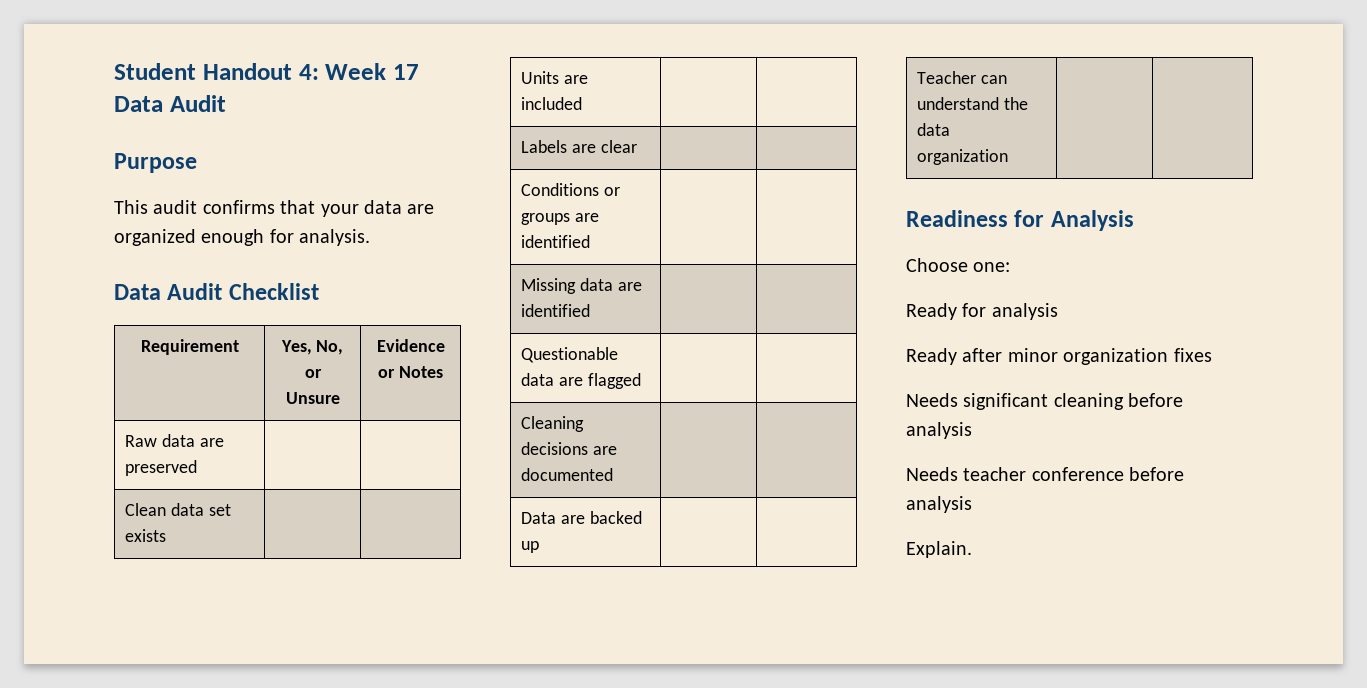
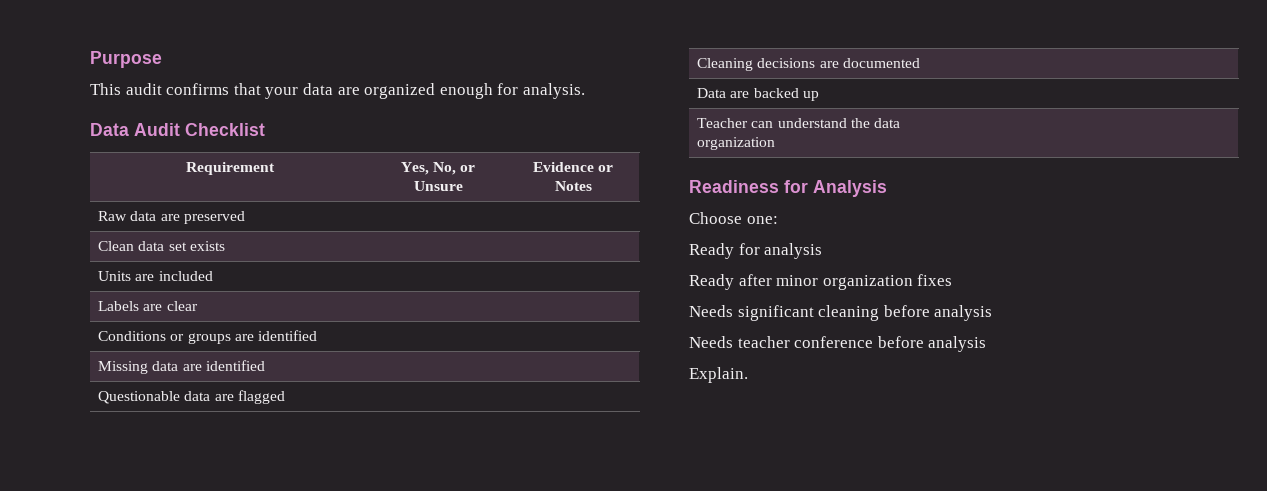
- Student Handout 4: Week 17 Data Audit

